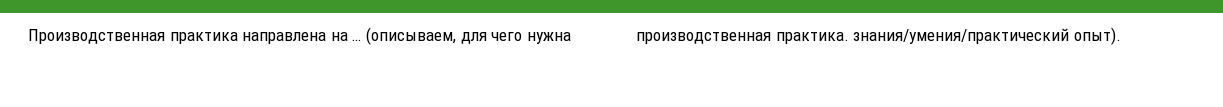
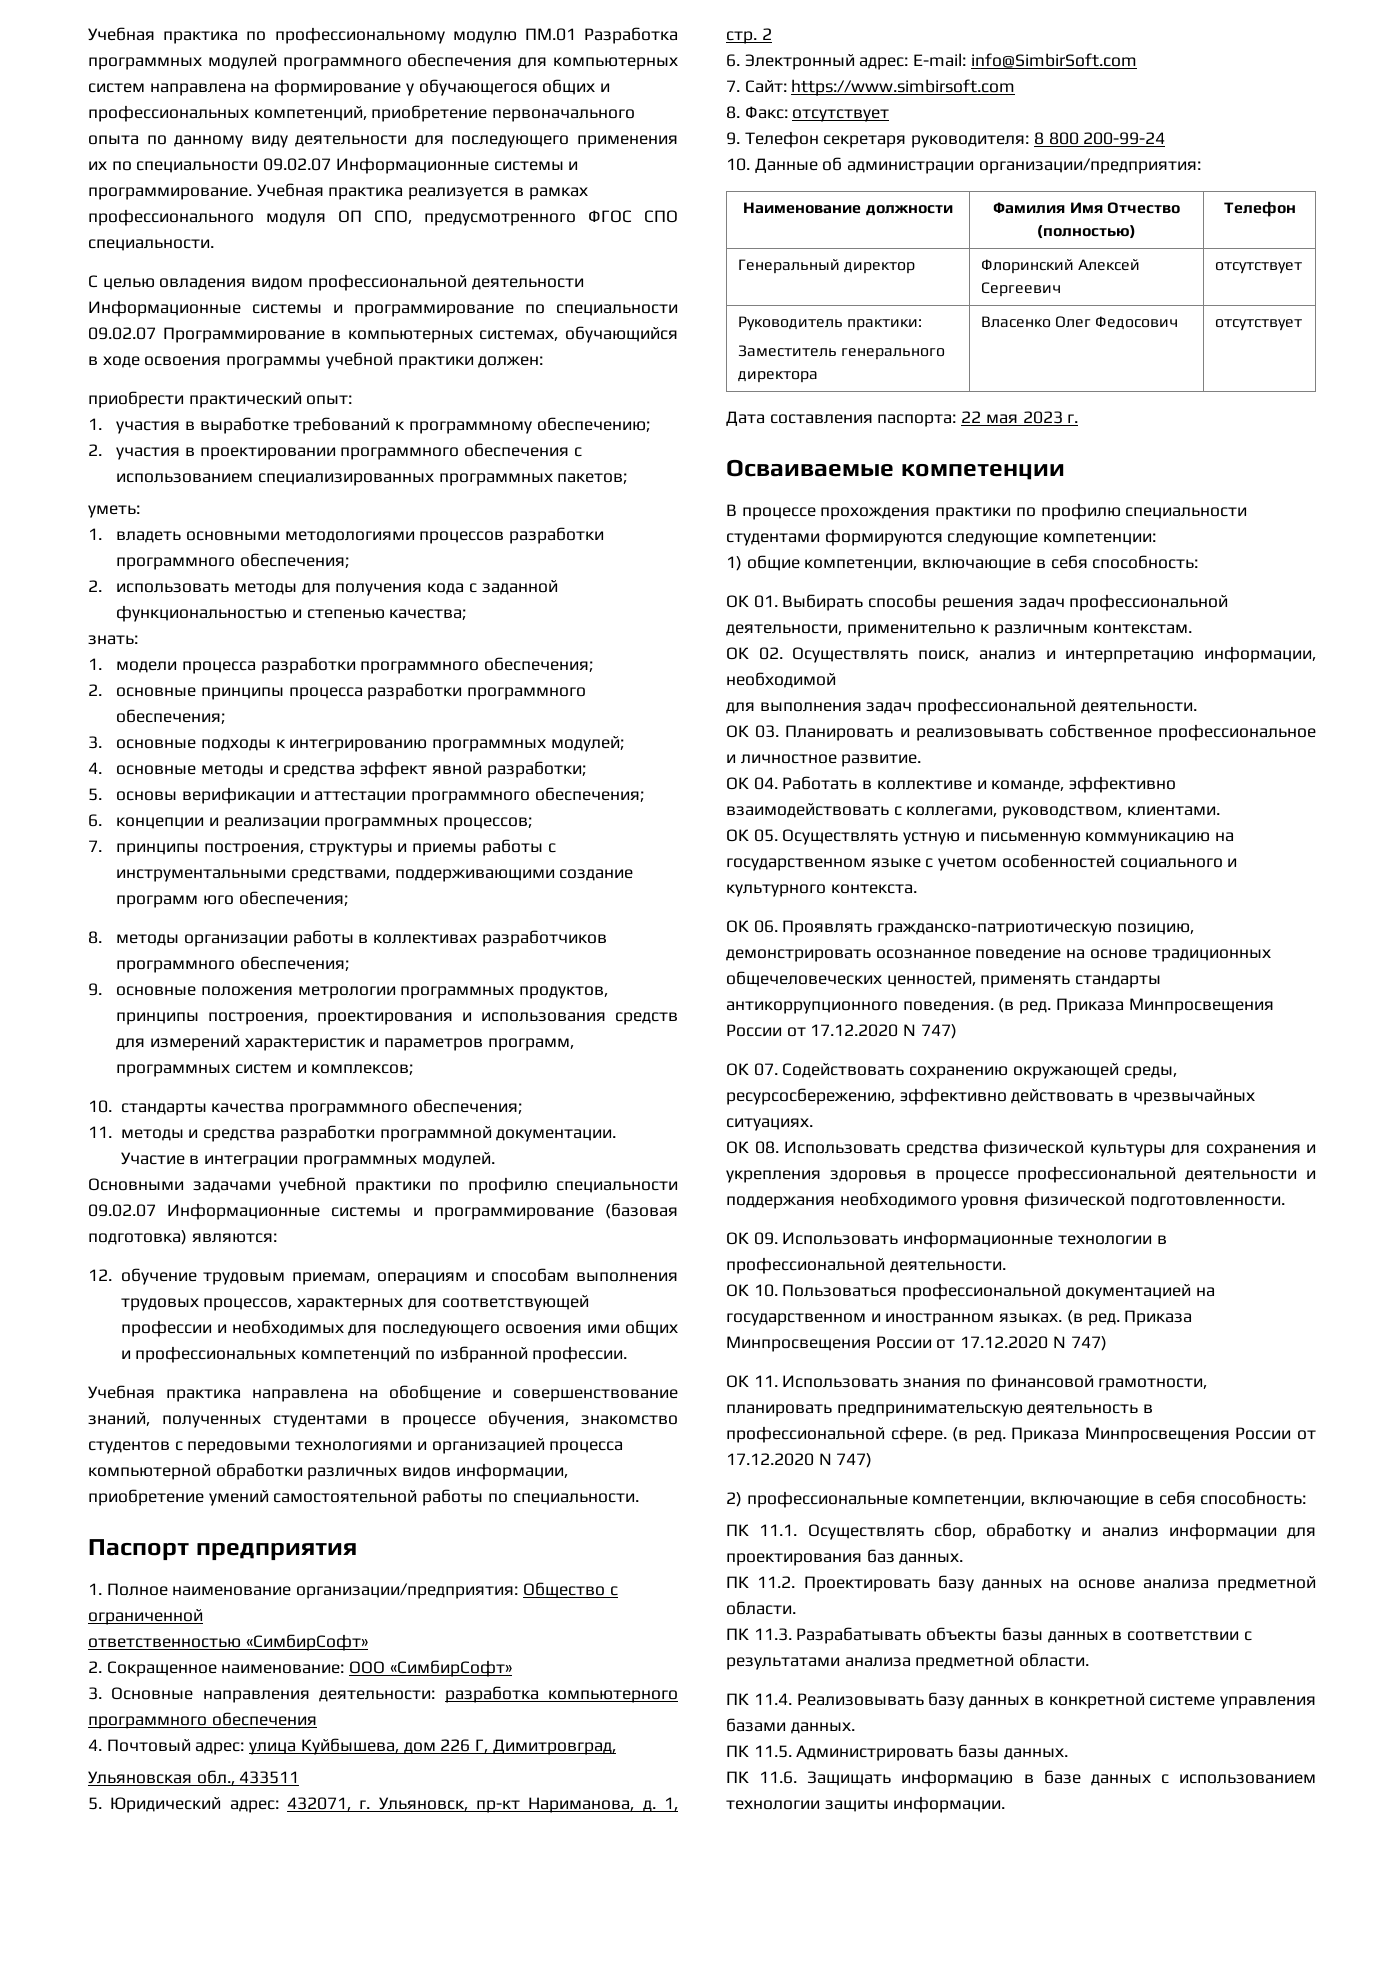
- Производственная практика направлена на … (описываем, для чего нужна производственная практика. знания/умения/практический опыт).
+ Учебная практика по профессиональному модулю ПМ.01 Разработка программных модулей программного обеспечения для компьютерных систем направлена на формирование у обучающегося общих и профессиональных компетенций, приобретение первоначального опыта по данному виду деятельности для последующего применения их по специальности 09.02.07 Информационные системы и программирование. Учебная практика реализуется в рамках профессионального модуля ОП СПО, предусмотренного ФГОС СПО специальности.
+ С целью овладения видом профессиональной деятельности Информационные системы и программирование по специальности 09.02.07 Программирование в компьютерных системах, обучающийся в ходе освоения программы учебной практики должен:
+ приобрести практический опыт:
+ 1. участия в выработке требований к программному обеспечению;
+ 2. участия в проектировании программного обеспечения с использованием специализированных программных пакетов;
+ уметь:
+ 1. владеть основными методологиями процессов разработки программного обеспечения;
+ 2. использовать методы для получения кода с заданной функциональностью и степенью качества;
+ знать:
+ 1. модели процесса разработки программного обеспечения;
+ 2. основные принципы процесса разработки программного обеспечения;
+ 3. основные подходы к интегрированию программных модулей;
+ 4. основные методы и средства эффект явной разработки;
+ 5. основы верификации и аттестации программного обеспечения;
+ 6. концепции и реализации программных процессов;
+ 7. принципы построения, структуры и приемы работы с инструментальными средствами, поддерживающими создание программ юго обеспечения;
+ 8. методы организации работы в коллективах разработчиков программного обеспечения;
+ 9. основные положения метрологии программных продуктов, принципы построения, проектирования и использования средств для измерений характеристик и параметров программ, программных систем и комплексов;
+ 10. стандарты качества программного обеспечения;
+ 11. методы и средства разработки программной документации. Участие в интеграции программных модулей.
+ Основными задачами учебной практики по профилю специальности 09.02.07 Информационные системы и программирование (базовая подготовка) являются:
+ 12. обучение трудовым приемам, операциям и способам выполнения трудовых процессов, характерных для соответствующей профессии и необходимых для последующего освоения ими общих и профессиональных компетенций по избранной профессии.
+ Учебная практика направлена на обобщение и совершенствование знаний, полученных студентами в процессе обучения, знакомство студентов с передовыми технологиями и организацией процесса компьютерной обработки различных видов информации, приобретение умений самостоятельной работы по специальности.
+ Паспорт предприятия
+ 1. Полное наименование организации/предприятия: Общество с ограниченной
+ ответственностью «СимбирСофт»
+ 2. Сокращенное наименование: ООО «СимбирСофт»
+ 3. Основные направления деятельности: разработка компьютерного программного обеспечения
+ 4. Почтовый адрес: улица Куйбышева, дом 226 Г, Димитровград,
+ Ульяновская обл., 433511
+ 5. Юридический адрес: 432071, г. Ульяновск, пр-кт Нариманова, д. 1, стр. 2
+ 6. Электронный адрес: E-mail: info@SimbirSoft.com
+ 7. Сайт: https://www.simbirsoft.com
+ 8. Факс: отсутствует
+ 9. Телефон секретаря руководителя: 8 800 200-99-24
+ 10. Данные об администрации организации/предприятия:
+ Наименование должности | Фамилия Имя Отчество (полностью) | Телефон
+ Генеральный директор | Флоринский Алексей Сергеевич | отсутствует
+ Руководитель практики:
+ Заместитель генерального директора | Власенко Олег Федосович | отсутствует
+ Дата составления паспорта: 22 мая 2023 г.
+ Осваиваемые компетенции
+ В процессе прохождения практики по профилю специальности студентами формируются следующие компетенции:
+ 1) общие компетенции, включающие в себя способность:
+ ОК 01. Выбирать способы решения задач профессиональной деятельности, применительно к различным контекстам.
+ ОК 02. Осуществлять поиск, анализ и интерпретацию информации, необходимой
+ для выполнения задач профессиональной деятельности.
+ ОК 03. Планировать и реализовывать собственное профессиональное и личностное развитие.
+ ОК 04. Работать в коллективе и команде, эффективно взаимодействовать с коллегами, руководством, клиентами.
+ ОК 05. Осуществлять устную и письменную коммуникацию на государственном языке с учетом особенностей социального и культурного контекста.
+ ОК 06. Проявлять гражданско-патриотическую позицию, демонстрировать осознанное поведение на основе традиционных общечеловеческих ценностей, применять стандарты антикоррупционного поведения. (в ред. Приказа Минпросвещения России от 17.12.2020 N 747)
+ ОК 07. Содействовать сохранению окружающей среды, ресурсосбережению, эффективно действовать в чрезвычайных ситуациях.
+ ОК 08. Использовать средства физической культуры для сохранения и укрепления здоровья в процессе профессиональной деятельности и поддержания необходимого уровня физической подготовленности.
+ ОК 09. Использовать информационные технологии в профессиональной деятельности.
+ ОК 10. Пользоваться профессиональной документацией на государственном и иностранном языках. (в ред. Приказа Минпросвещения России от 17.12.2020 N 747)
+ ОК 11. Использовать знания по финансовой грамотности, планировать предпринимательскую деятельность в профессиональной сфере. (в ред. Приказа Минпросвещения России от 17.12.2020 N 747)
+ 2) профессиональные компетенции, включающие в себя способность:
+ ПК 11.1. Осуществлять сбор, обработку и анализ информации для проектирования баз данных.
+ ПК 11.2. Проектировать базу данных на основе анализа предметной области.
+ ПК 11.3. Разрабатывать объекты базы данных в соответствии с результатами анализа предметной области.
+ ПК 11.4. Реализовывать базу данных в конкретной системе управления базами данных.
+ ПК 11.5. Администрировать базы данных.
+ ПК 11.6. Защищать информацию в базе данных с использованием технологии защиты информации.

